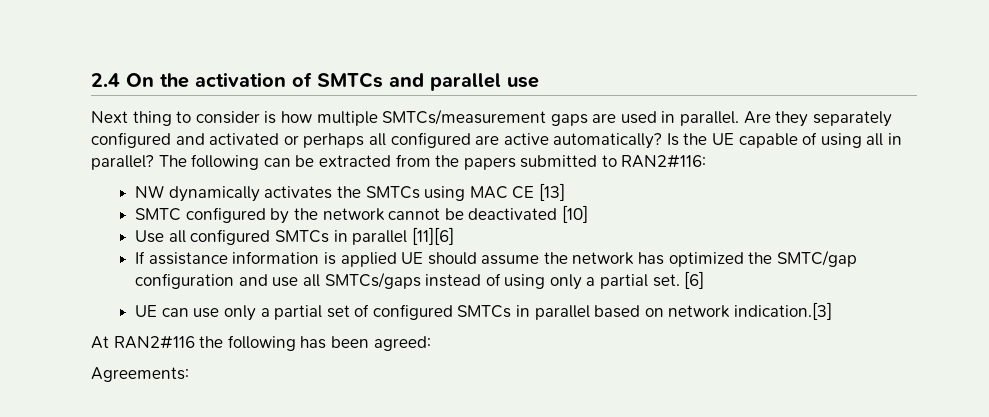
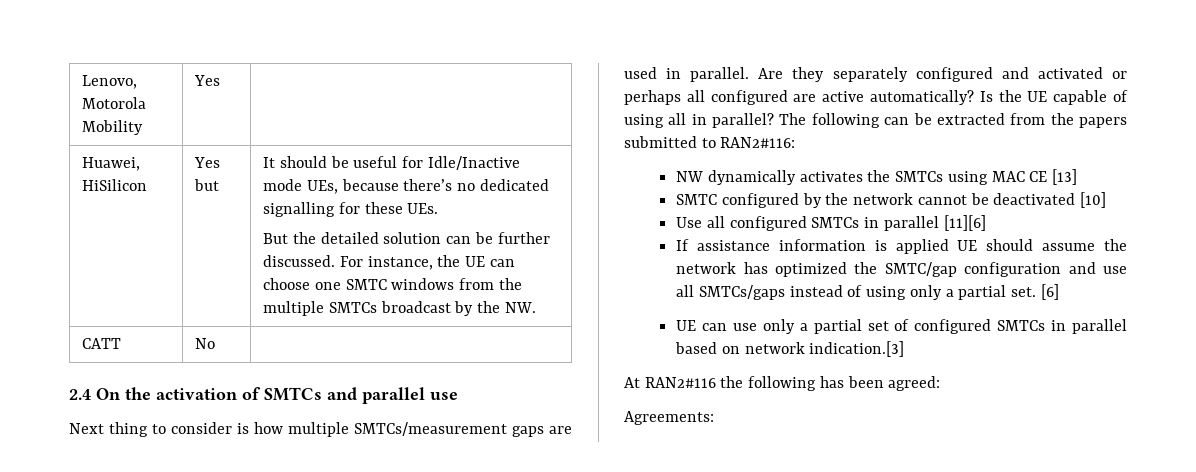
+ Lenovo, Motorola Mobility | Yes |
+ Huawei, HiSilicon | Yes but | It should be useful for Idle/Inactive mode UEs, because there’s no dedicated signalling for these UEs.
+ But the detailed solution can be further discussed. For instance, the UE can choose one SMTC windows from the multiple SMTCs broadcast by the NW.
+ CATT | No |

